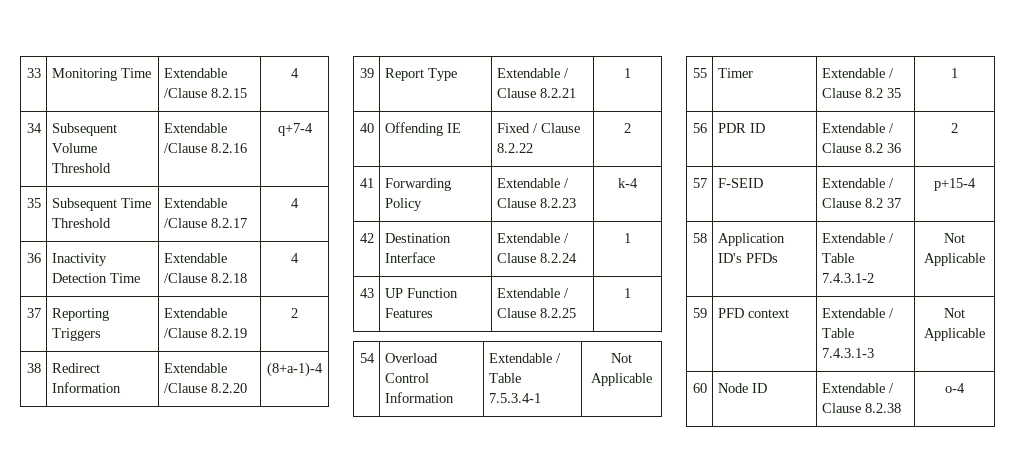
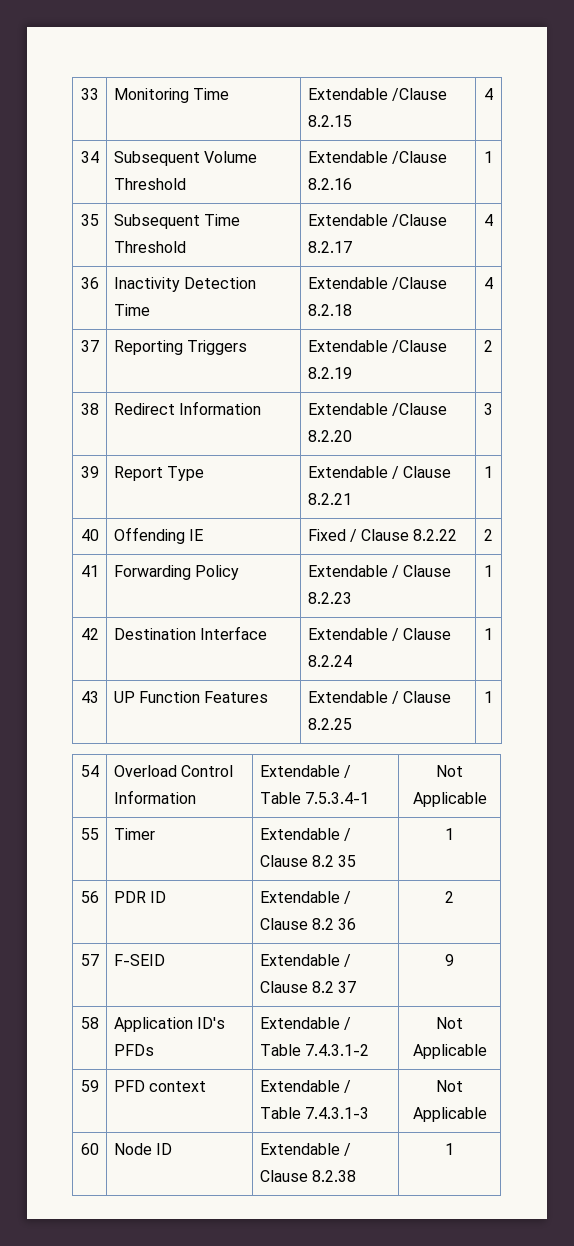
- 34 | Subsequent Volume Threshold | Extendable /Clause 8.2.16 | q+7-4
+ 34 | Subsequent Volume Threshold | Extendable /Clause 8.2.16 | 1
- 38 | Redirect Information | Extendable /Clause 8.2.20 | (8+a-1)-4
+ 38 | Redirect Information | Extendable /Clause 8.2.20 | 3
- 41 | Forwarding Policy | Extendable / Clause 8.2.23 | k-4
+ 41 | Forwarding Policy | Extendable / Clause 8.2.23 | 1
- 57 | F-SEID | Extendable / Clause 8.2 37 | p+15-4
+ 57 | F-SEID | Extendable / Clause 8.2 37 | 9
- 60 | Node ID | Extendable / Clause 8.2.38 | o-4
+ 60 | Node ID | Extendable / Clause 8.2.38 | 1

